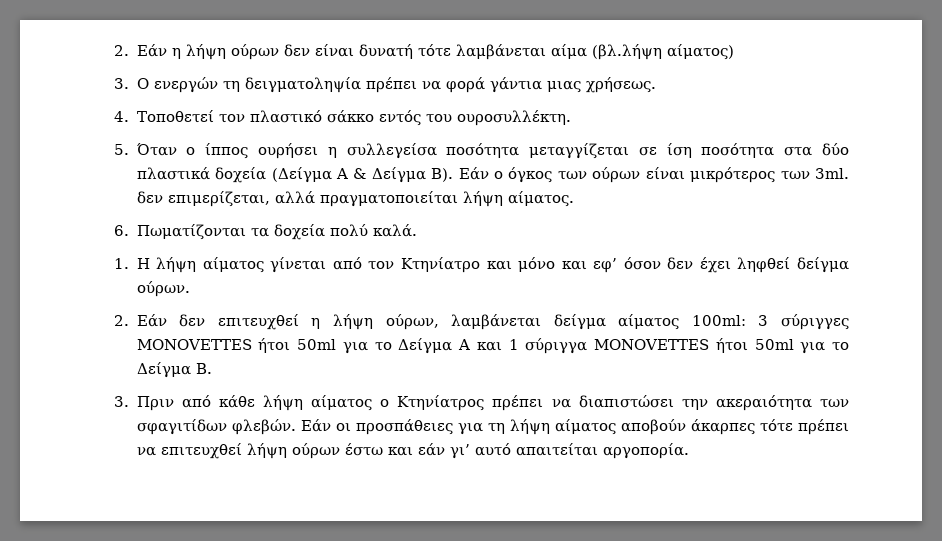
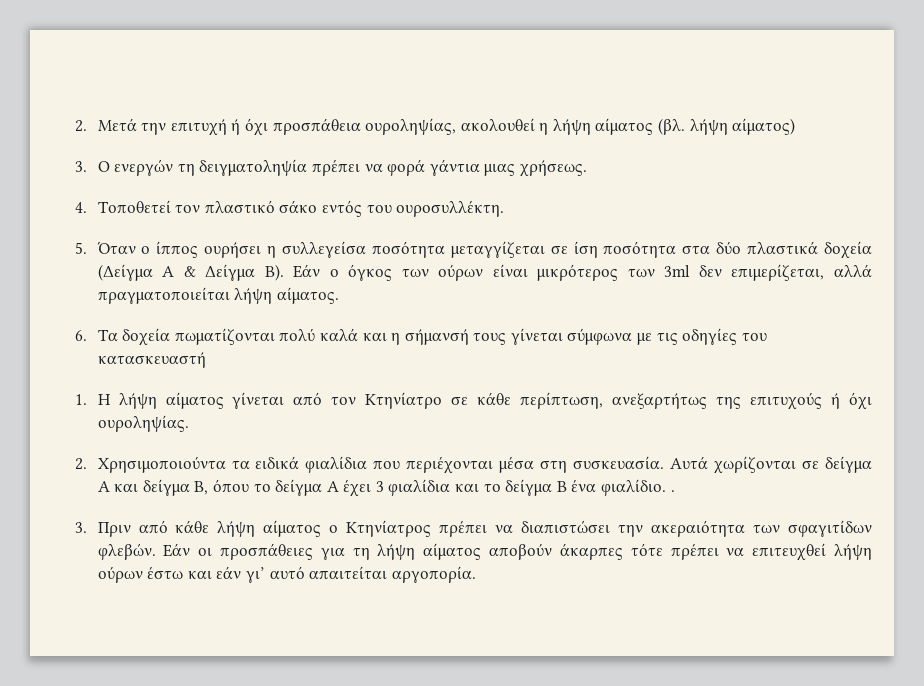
- 2. Εάν η λήψη ούρων δεν είναι δυνατή τότε λαμβάνεται αίμα (βλ.λήψη αίματος)
+ 2. Μετά την επιτυχή ή όχι προσπάθεια ουροληψίας, ακολουθεί η λήψη αίματος (βλ. λήψη αίματος)
- 4. Τοποθετεί τον πλαστικό σάκκο εντός του ουροσυλλέκτη.
+ 4. Τοποθετεί τον πλαστικό σάκο εντός του ουροσυλλέκτη.
- 5. Όταν ο ίππος ουρήσει η συλλεγείσα ποσότητα μεταγγίζεται σε ίση ποσότητα στα δύο πλαστικά δοχεία (Δείγμα Α & Δείγμα Β). Εάν ο όγκος των ούρων είναι μικρότερος των 3ml. δεν επιμερίζεται, αλλά πραγματοποιείται λήψη αίματος.
+ 5. Όταν ο ίππος ουρήσει η συλλεγείσα ποσότητα μεταγγίζεται σε ίση ποσότητα στα δύο πλαστικά δοχεία (Δείγμα Α & Δείγμα Β). Εάν ο όγκος των ούρων είναι μικρότερος των 3ml δεν επιμερίζεται, αλλά πραγματοποιείται λήψη αίματος.
- 6. Πωματίζονται τα δοχεία πολύ καλά.
+ 6. Τα δοχεία πωματίζονται πολύ καλά και η σήμανσή τους γίνεται σύμφωνα με τις οδηγίες του κατασκευαστή
- 1. Η λήψη αίματος γίνεται από τον Κτηνίατρο και μόνο και εφ’ όσον δεν έχει ληφθεί δείγμα ούρων.
- 2. Εάν δεν επιτευχθεί η λήψη ούρων, λαμβάνεται δείγμα αίματος 100ml: 3 σύριγγες MONOVETTES ήτοι 50ml για το Δείγμα Α και 1 σύριγγα MONOVETTES ήτοι 50ml για το Δείγμα Β.
+ 1. Η λήψη αίματος γίνεται από τον Κτηνίατρο σε κάθε περίπτωση, ανεξαρτήτως της επιτυχούς ή όχι ουροληψίας.
+ 2. Χρησιμοποιούντα τα ειδικά φιαλίδια που περιέχονται μέσα στη συσκευασία. Αυτά χωρίζονται σε δείγμα Α και δείγμα Β, όπου το δείγμα Α έχει 3 φιαλίδια και το δείγμα Β ένα φιαλίδιο. .

